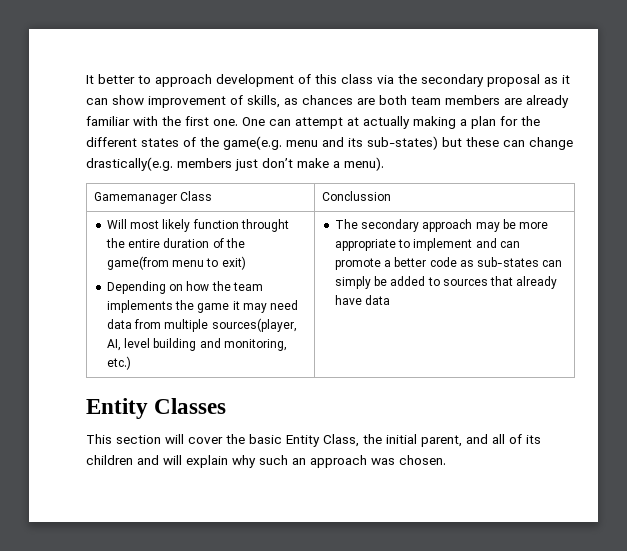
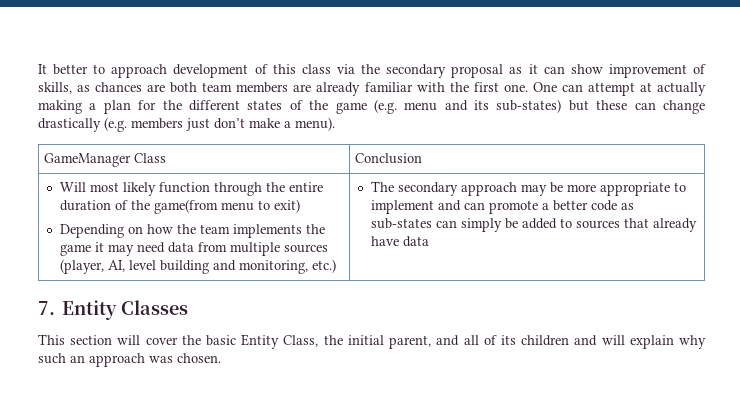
- One can attempt at actually making a plan for the different states of the game(e.g. menu and its sub-states) but these can change drastically(e.g. members just don’t make a menu).
+ One can attempt at actually making a plan for the different states of the game (e.g. menu and its sub-states) but these can change drastically (e.g. members just don’t make a menu).
- Gamemanager Class | Conclussion
+ GameManager Class | Conclusion
- Will most likely function throught the entire duration of the game(from menu to exit)
+ Will most likely function through the entire duration of the game(from menu to exit)
- Depending on how the team implements the game it may need data from multiple sources(player, AI, level building and monitoring, etc.)
+ Depending on how the team implements the game it may need data from multiple sources (player, AI, level building and monitoring, etc.)
- Entity Classes
+ 7. Entity Classes

